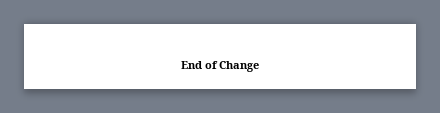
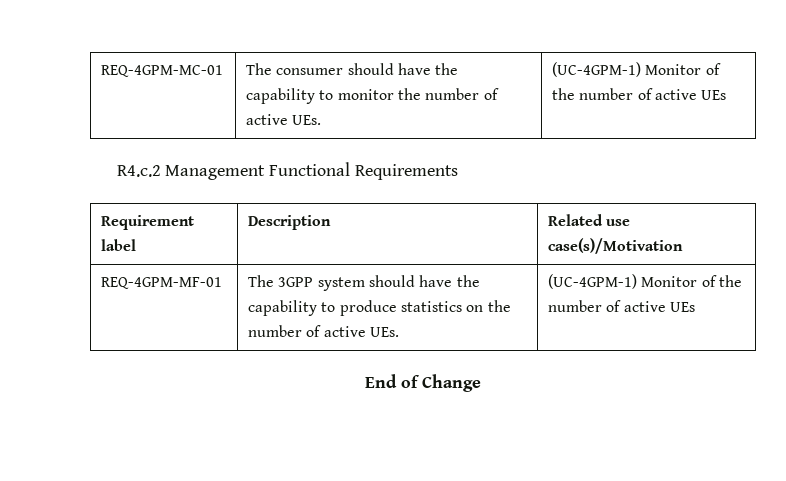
+ REQ-4GPM-MC-01 | The consumer should have the capability to monitor the number of active UEs. | (UC-4GPM-1) Monitor of the number of active UEs
+ R4.c.2 Management Functional Requirements
+ Requirement label | Description | Related use case(s)/Motivation
+ REQ-4GPM-MF-01 | The 3GPP system should have the capability to produce statistics on the number of active UEs. | (UC-4GPM-1) Monitor of the number of active UEs

